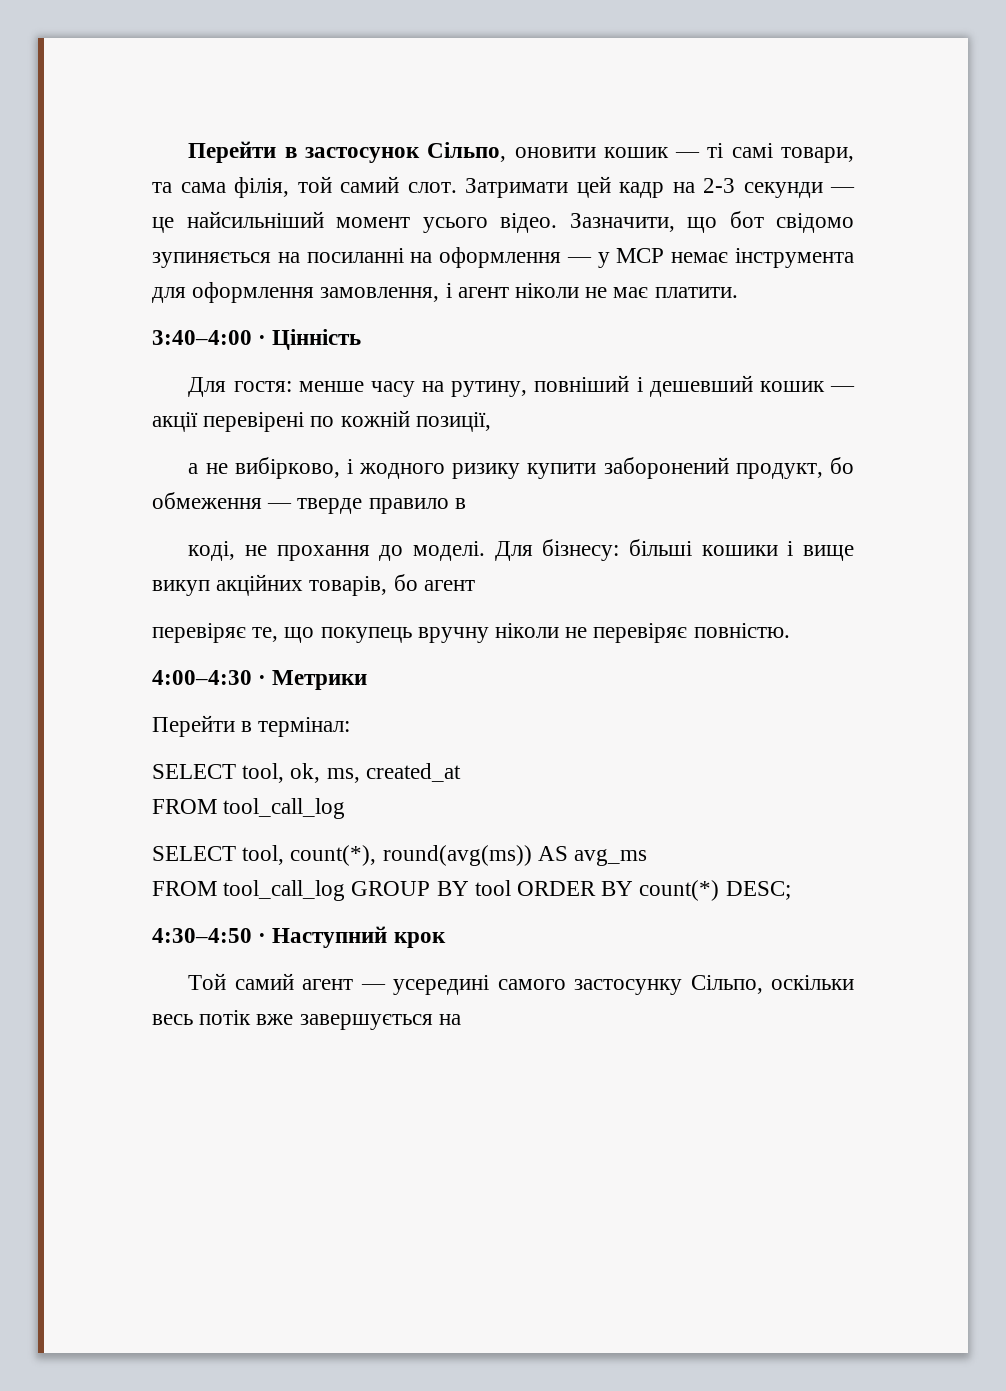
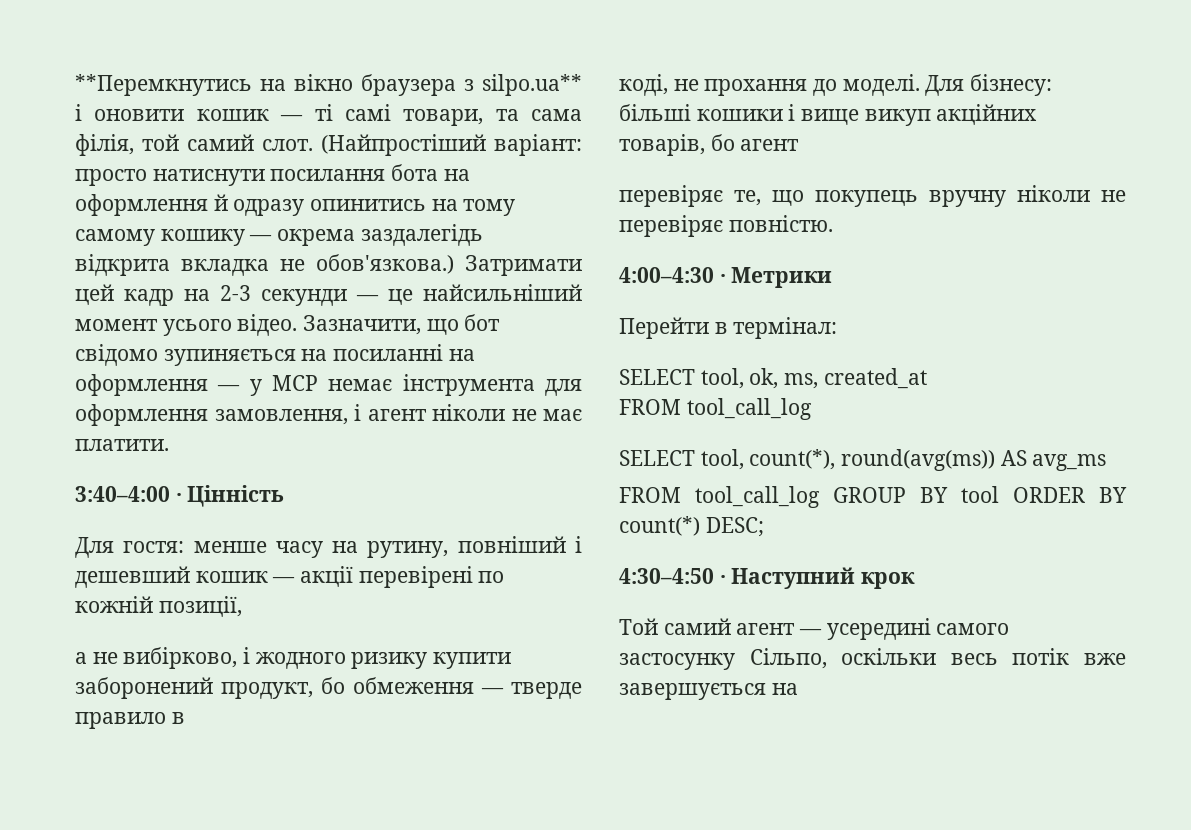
- Перейти в застосунок Сільпо, оновити кошик — ті самі товари, та сама філія, той самий слот.
+ **Перемкнутись на вікно браузера з silpo.ua** і оновити кошик — ті самі товари, та сама філія, той самий слот.
+ (Найпростіший варіант: просто натиснути посилання бота на оформлення й одразу опинитись на тому самому кошику — окрема заздалегідь відкрита вкладка не обов'язкова.)

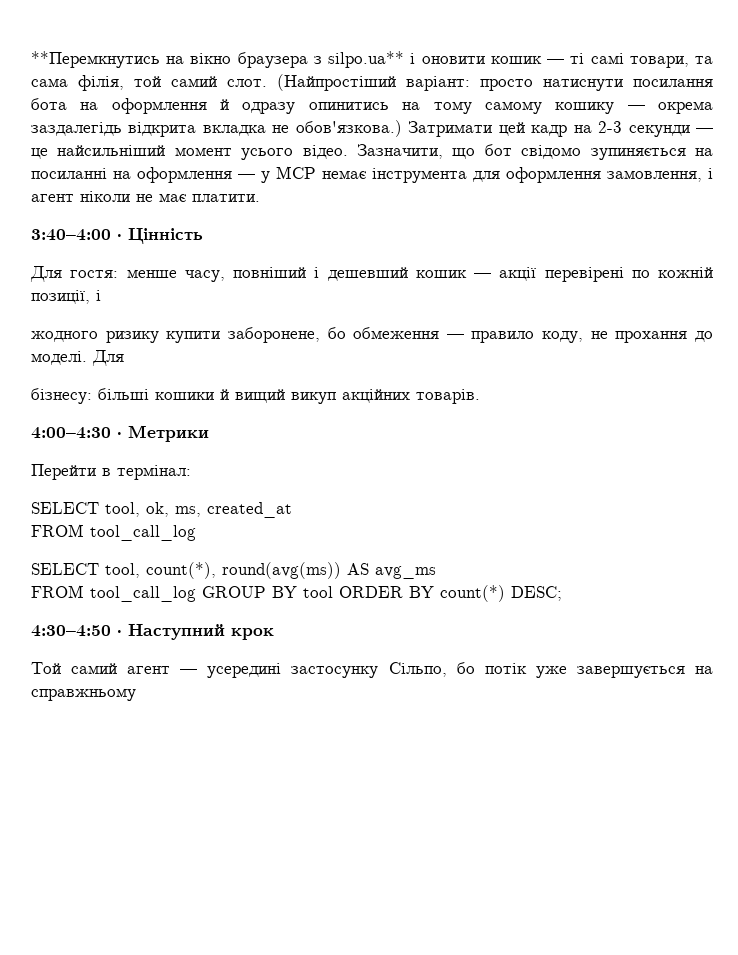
- Для гостя: менше часу на рутину, повніший і дешевший кошик — акції перевірені по кожній позиції,
- а не вибірково, і жодного ризику купити заборонений продукт, бо обмеження — тверде правило в
- коді, не прохання до моделі. Для бізнесу: більші кошики і вище викуп акційних товарів, бо агент
- перевіряє те, що покупець вручну ніколи не перевіряє повністю.
+ Для гостя: менше часу, повніший і дешевший кошик — акції перевірені по кожній позиції, і
+ жодного ризику купити заборонене, бо обмеження — правило коду, не прохання до моделі. Для
+ бізнесу: більші кошики й вищий викуп акційних товарів.
- Той самий агент — усередині самого застосунку Сільпо, оскільки весь потік вже завершується на
+ Той самий агент — усередині застосунку Сільпо, бо потік уже завершується на справжньому

